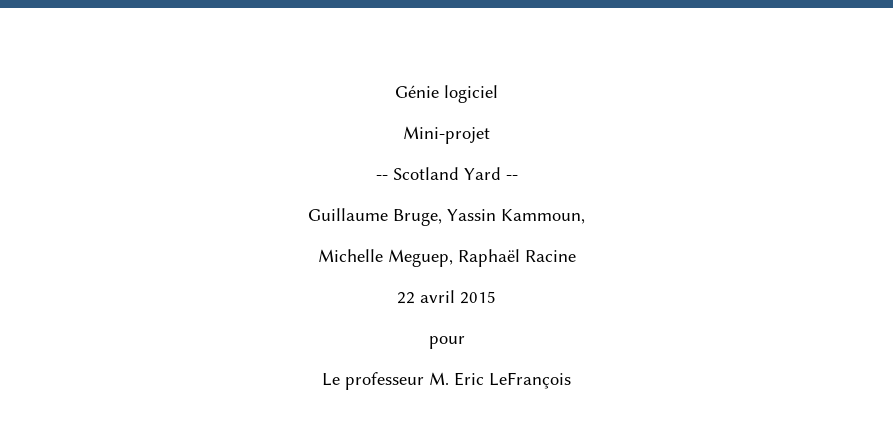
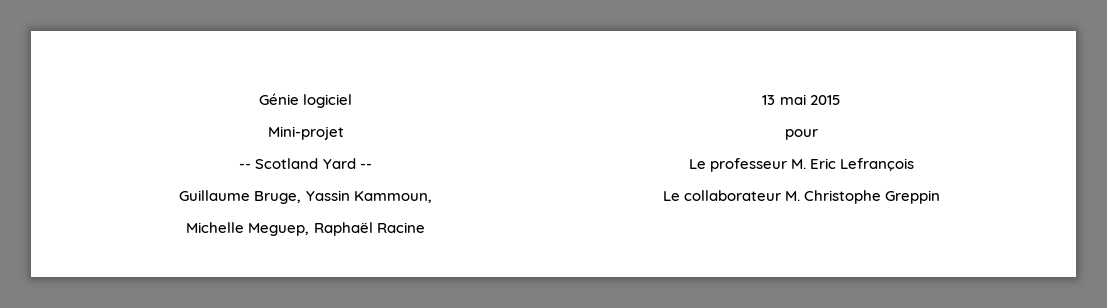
- 22 avril 2015
+ 13 mai 2015
- Le professeur M. Eric LeFrançois
+ Le professeur M. Eric Lefrançois
+ Le collaborateur M. Christophe Greppin

